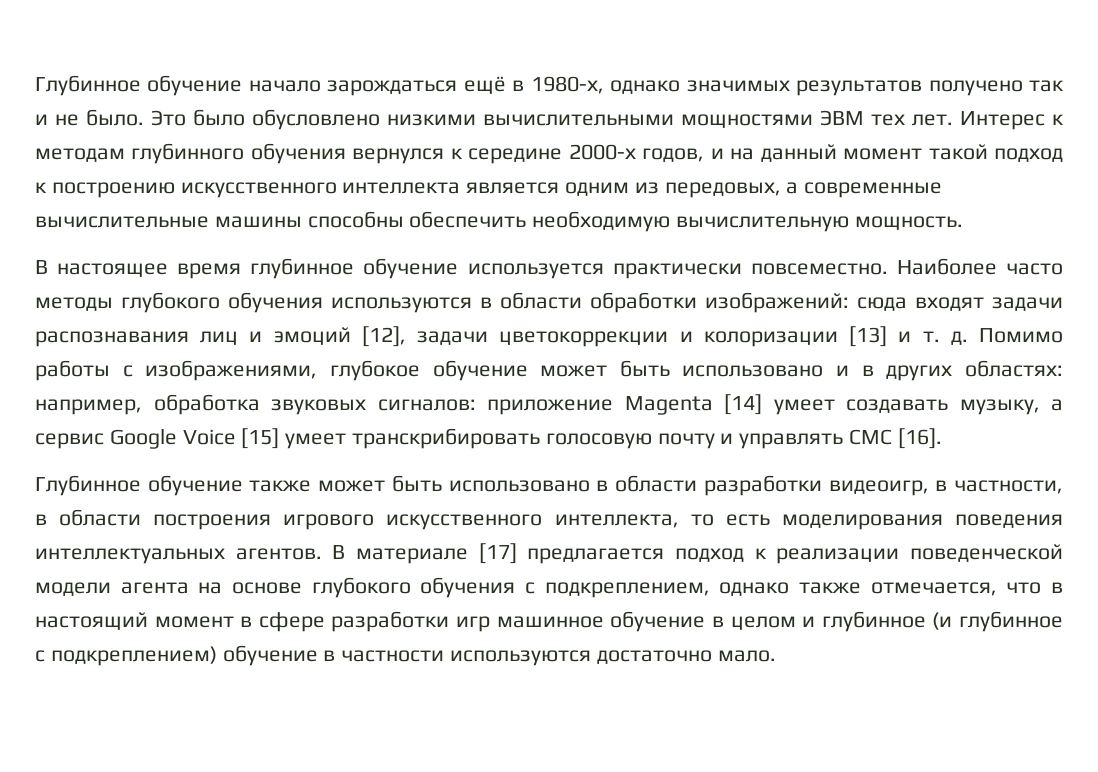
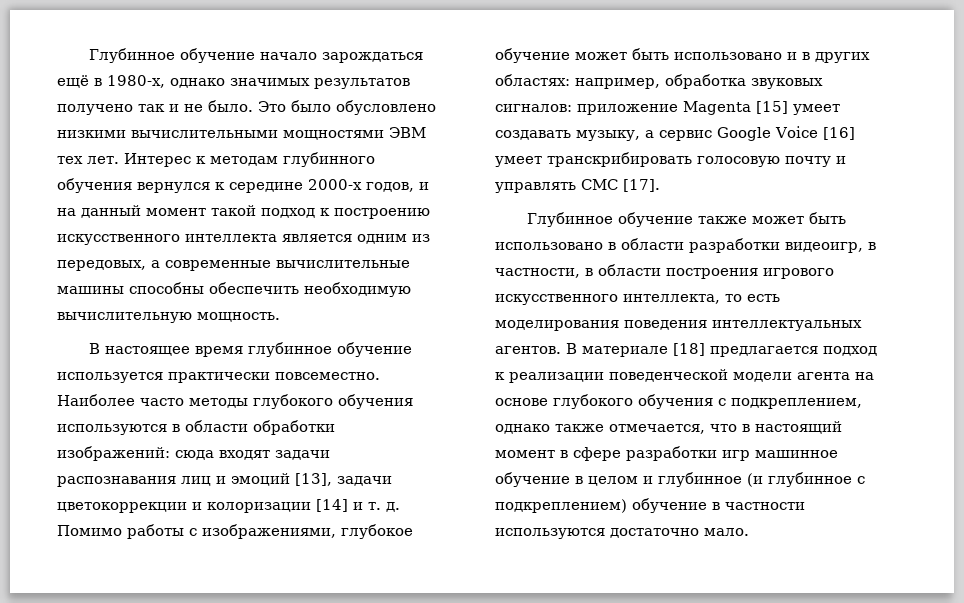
- Наиболее часто методы глубокого обучения используются в области обработки изображений: сюда входят задачи распознавания лиц и эмоций [12], задачи цветокоррекции и колоризации [13] и т. д.
+ Наиболее часто методы глубокого обучения используются в области обработки изображений: сюда входят задачи распознавания лиц и эмоций [13], задачи цветокоррекции и колоризации [14] и т. д.
- Помимо работы с изображениями, глубокое обучение может быть использовано и в других областях: например, обработка звуковых сигналов: приложение Magenta [14] умеет создавать музыку, а сервис Google Voice [15] умеет транскрибировать голосовую почту и управлять СМС [16].
+ Помимо работы с изображениями, глубокое обучение может быть использовано и в других областях: например, обработка звуковых сигналов: приложение Magenta [15] умеет создавать музыку, а сервис Google Voice [16] умеет транскрибировать голосовую почту и управлять СМС [17].
- В материале [17] предлагается подход к реализации поведенческой модели агента на основе глубокого обучения с подкреплением, однако также отмечается, что в настоящий момент в сфере разработки игр машинное обучение в целом и глубинное (и глубинное с подкреплением) обучение в частности используются достаточно мало.
+ В материале [18] предлагается подход к реализации поведенческой модели агента на основе глубокого обучения с подкреплением, однако также отмечается, что в настоящий момент в сфере разработки игр машинное обучение в целом и глубинное (и глубинное с подкреплением) обучение в частности используются достаточно мало.

